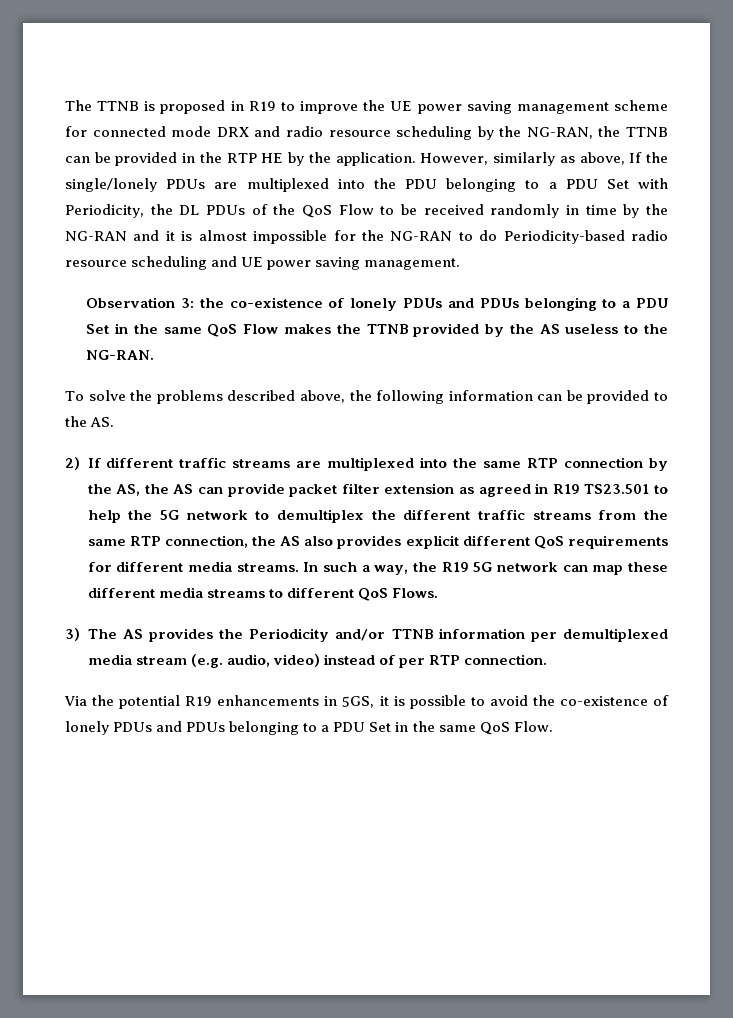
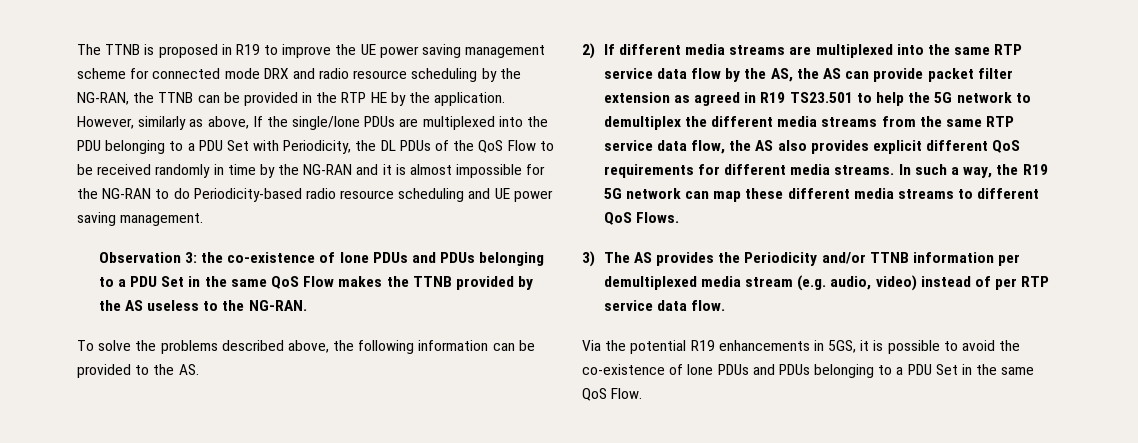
- However, similarly as above, If the single/lonely PDUs are multiplexed into the PDU belonging to a PDU Set with Periodicity, the DL PDUs of the QoS Flow to be received randomly in time by the NG-RAN and it is almost impossible for the NG-RAN to do Periodicity-based radio resource scheduling and UE power saving management.
+ However, similarly as above, If the single/lone PDUs are multiplexed into the PDU belonging to a PDU Set with Periodicity, the DL PDUs of the QoS Flow to be received randomly in time by the NG-RAN and it is almost impossible for the NG-RAN to do Periodicity-based radio resource scheduling and UE power saving management.
- Observation 3: the co-existence of lonely PDUs and PDUs belonging to a PDU Set in the same QoS Flow makes the TTNB provided by the AS useless to the NG-RAN.
+ Observation 3: the co-existence of lone PDUs and PDUs belonging to a PDU Set in the same QoS Flow makes the TTNB provided by the AS useless to the NG-RAN.
- 2) If different traffic streams are multiplexed into the same RTP connection by the AS, the AS can provide packet filter extension as agreed in R19 TS23.501 to help the 5G network to demultiplex the different traffic streams from the same RTP connection, the AS also provides explicit different QoS requirements for different media streams.
+ 2) If different media streams are multiplexed into the same RTP service data flow by the AS, the AS can provide packet filter extension as agreed in R19 TS23.501 to help the 5G network to demultiplex the different media streams from the same RTP service data flow, the AS also provides explicit different QoS requirements for different media streams.
- 3) The AS provides the Periodicity and/or TTNB information per demultiplexed media stream (e.g. audio, video) instead of per RTP connection.
+ 3) The AS provides the Periodicity and/or TTNB information per demultiplexed media stream (e.g. audio, video) instead of per RTP service data flow.
- Via the potential R19 enhancements in 5GS, it is possible to avoid the co-existence of lonely PDUs and PDUs belonging to a PDU Set in the same QoS Flow.
+ Via the potential R19 enhancements in 5GS, it is possible to avoid the co-existence of lone PDUs and PDUs belonging to a PDU Set in the same QoS Flow.

